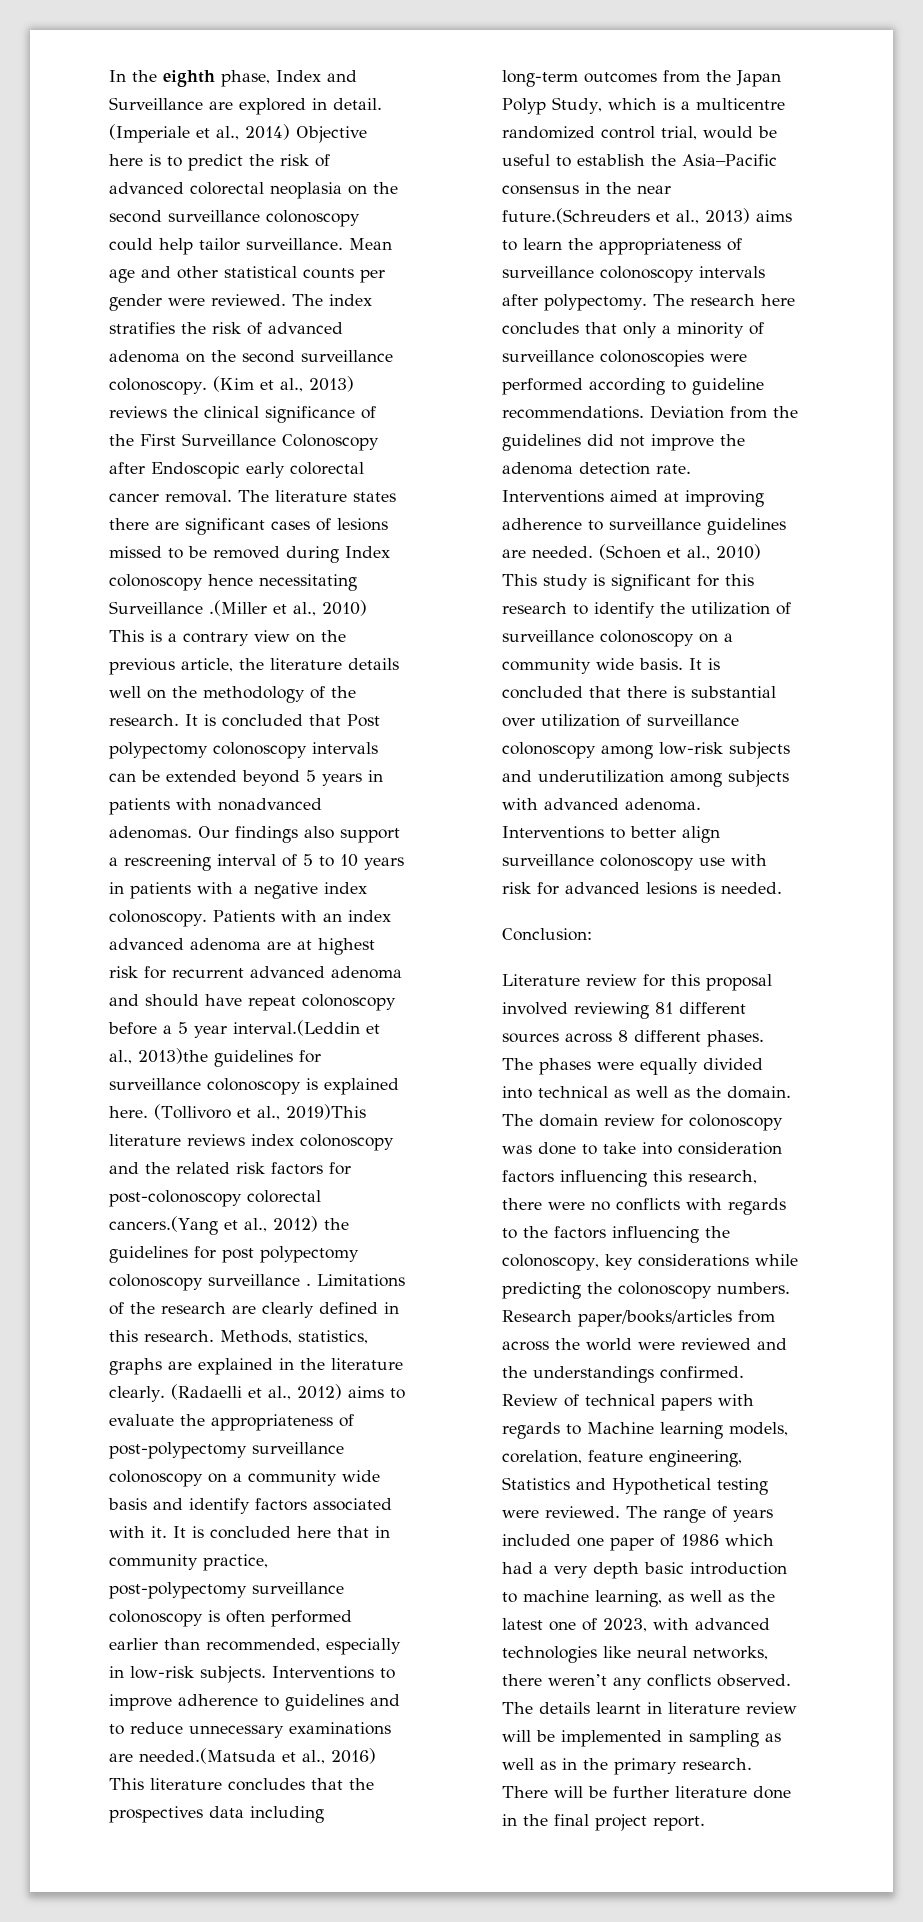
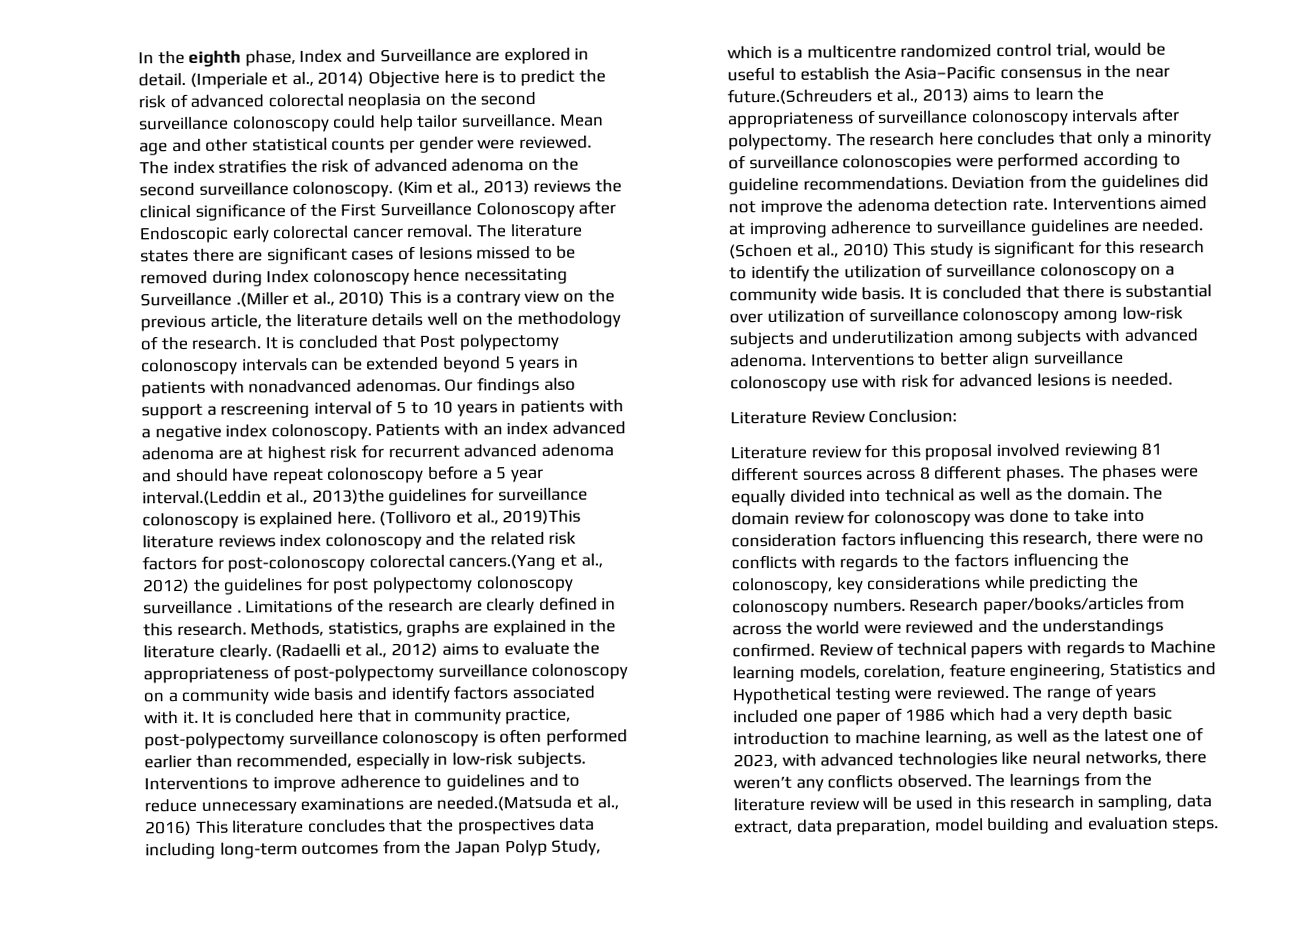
- Conclusion:
+ Literature Review Conclusion:
- The details learnt in literature review will be implemented in sampling as well as in the primary research. There will be further literature done in the final project report.
+ The learnings from the literature review will be used in this research in sampling, data extract, data preparation, model building and evaluation steps.

